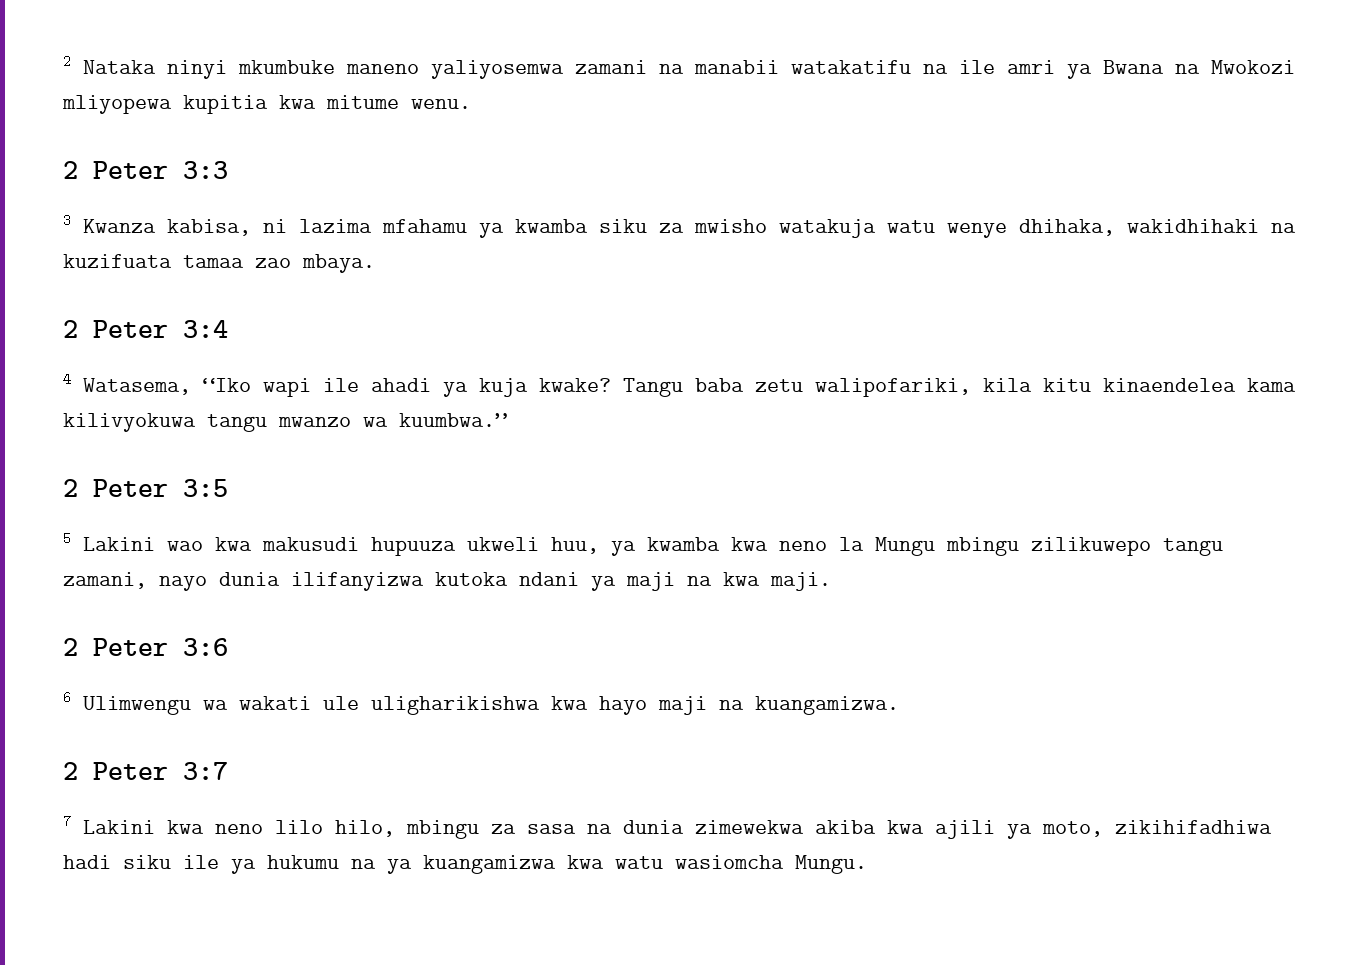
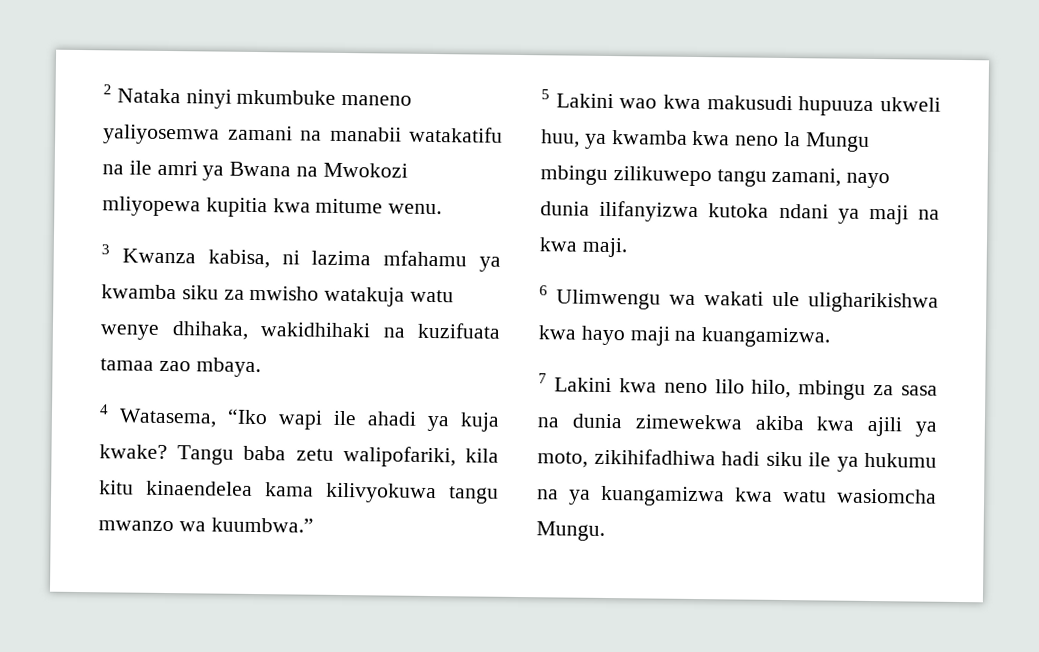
- 2 Peter 3:3
- 2 Peter 3:4
- 2 Peter 3:5
- 2 Peter 3:6
- 2 Peter 3:7

